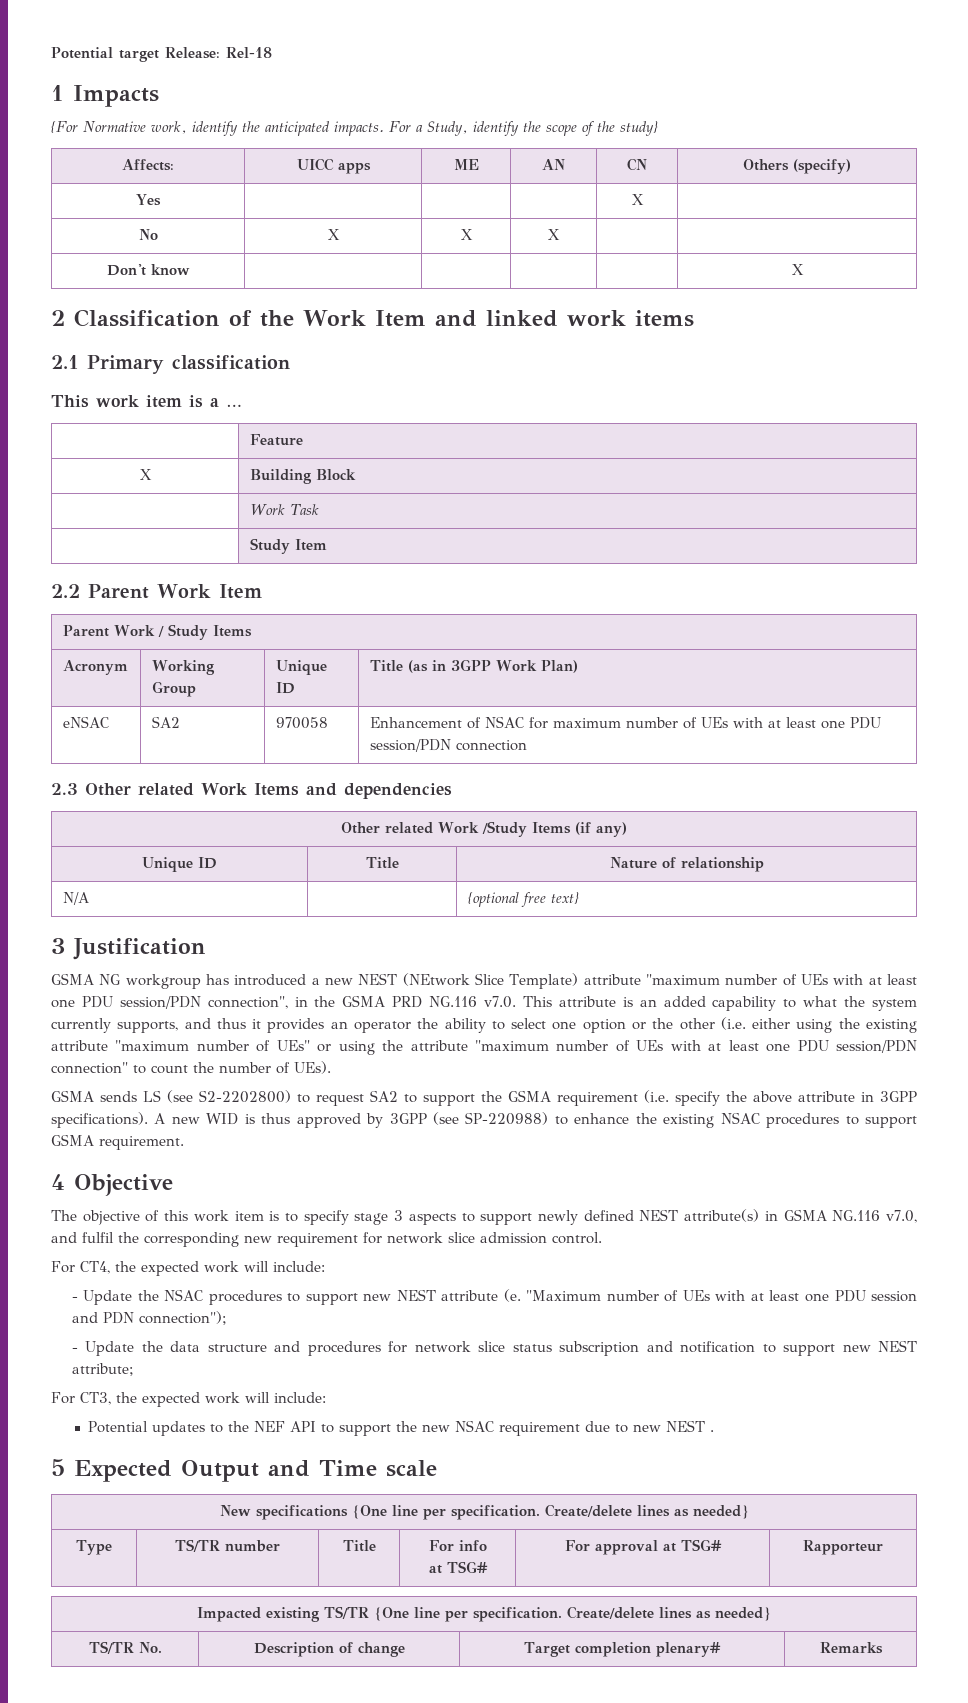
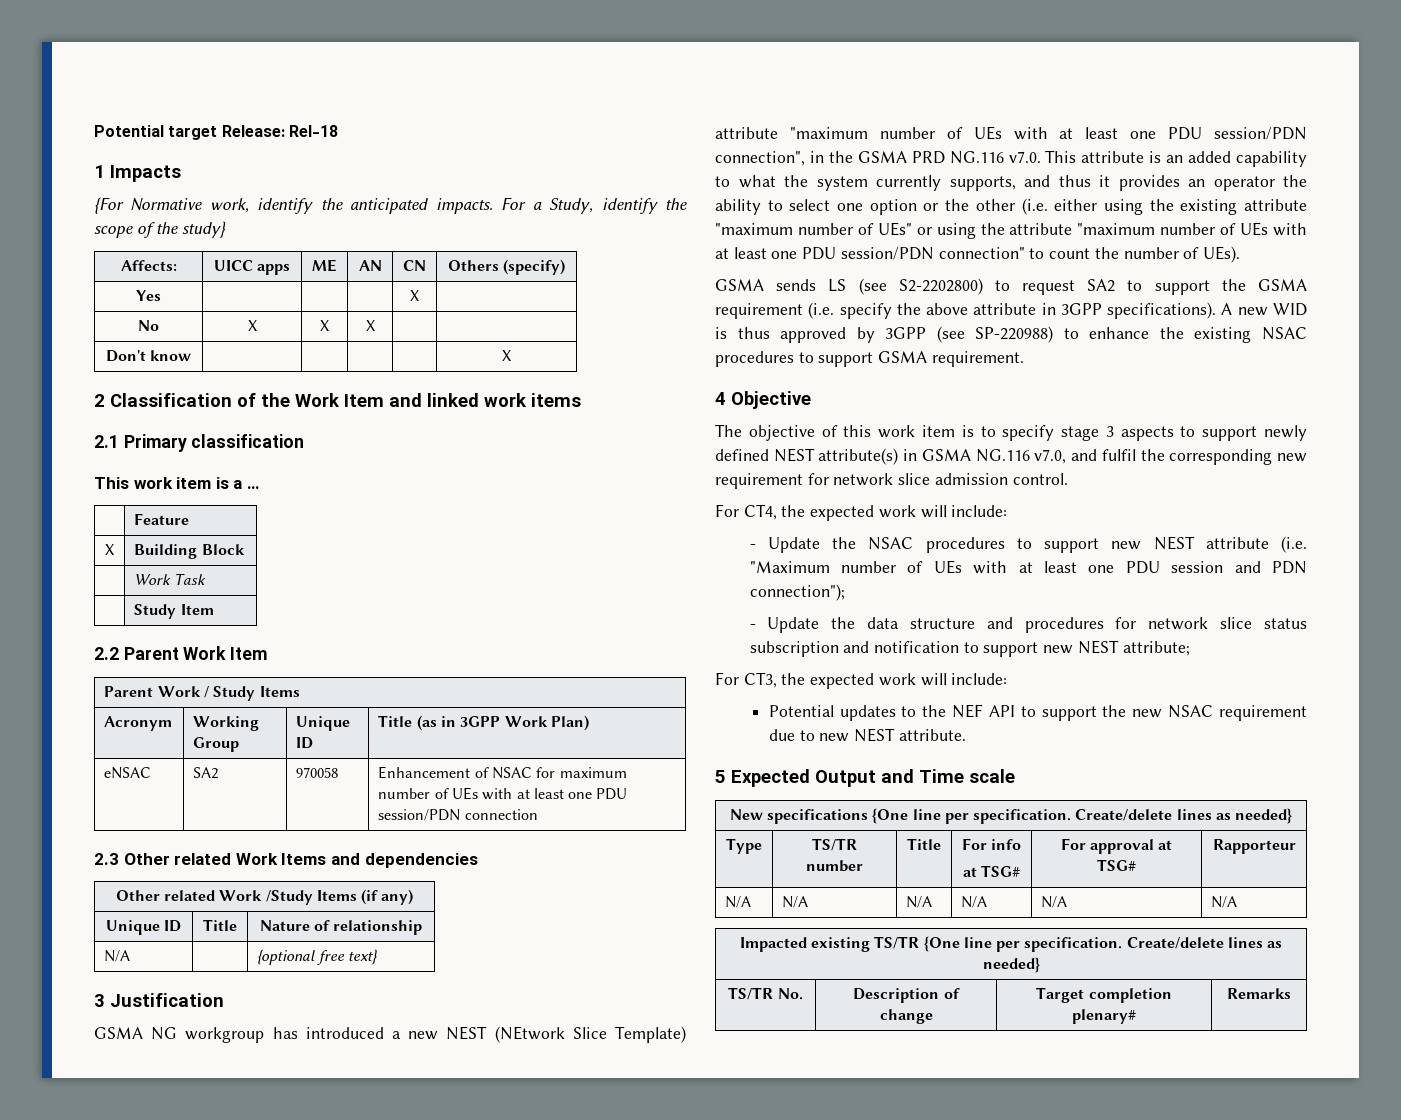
- - Update the NSAC procedures to support new NEST attribute (e. "Maximum number of UEs with at least one PDU session and PDN connection");
+ - Update the NSAC procedures to support new NEST attribute (i.e. "Maximum number of UEs with at least one PDU session and PDN connection");
- Potential updates to the NEF API to support the new NSAC requirement due to new NEST .
+ Potential updates to the NEF API to support the new NSAC requirement due to new NEST attribute.
+ N/A | N/A | N/A | N/A | N/A | N/A

